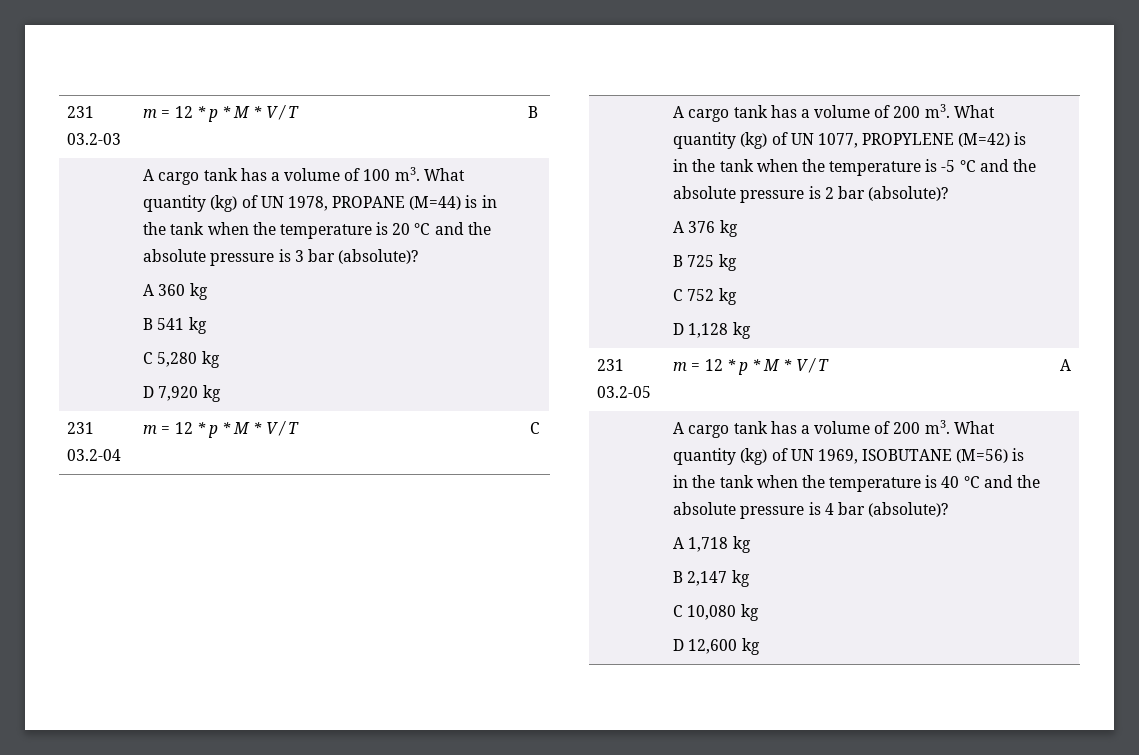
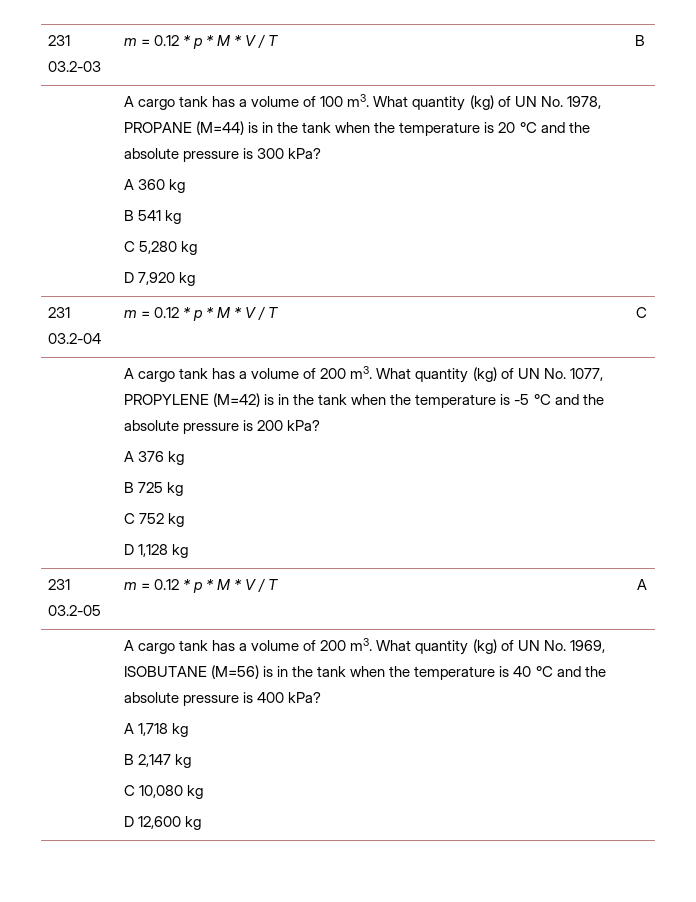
- 231 03.2-03 | m = 12 * p * M * V / T | B
+ 231 03.2-03 | m = 0.12 * p * M * V / T | B
- What quantity (kg) of UN 1978, PROPANE (M=44) is in the tank when the temperature is 20 °C and the absolute pressure is 3 bar (absolute)?
+ What quantity (kg) of UN No. 1978, PROPANE (M=44) is in the tank when the temperature is 20 °C and the absolute pressure is 300 kPa?
- 231 03.2-04 | m = 12 * p * M * V / T | C
+ 231 03.2-04 | m = 0.12 * p * M * V / T | C
- What quantity (kg) of UN 1077, PROPYLENE (M=42) is in the tank when the temperature is -5 °C and the absolute pressure is 2 bar (absolute)?
+ What quantity (kg) of UN No. 1077, PROPYLENE (M=42) is in the tank when the temperature is -5 °C and the absolute pressure is 200 kPa?
- 231 03.2-05 | m = 12 * p * M * V / T | A
+ 231 03.2-05 | m = 0.12 * p * M * V / T | A
- What quantity (kg) of UN 1969, ISOBUTANE (M=56) is in the tank when the temperature is 40 °C and the absolute pressure is 4 bar (absolute)?
+ What quantity (kg) of UN No. 1969, ISOBUTANE (M=56) is in the tank when the temperature is 40 °C and the absolute pressure is 400 kPa?

